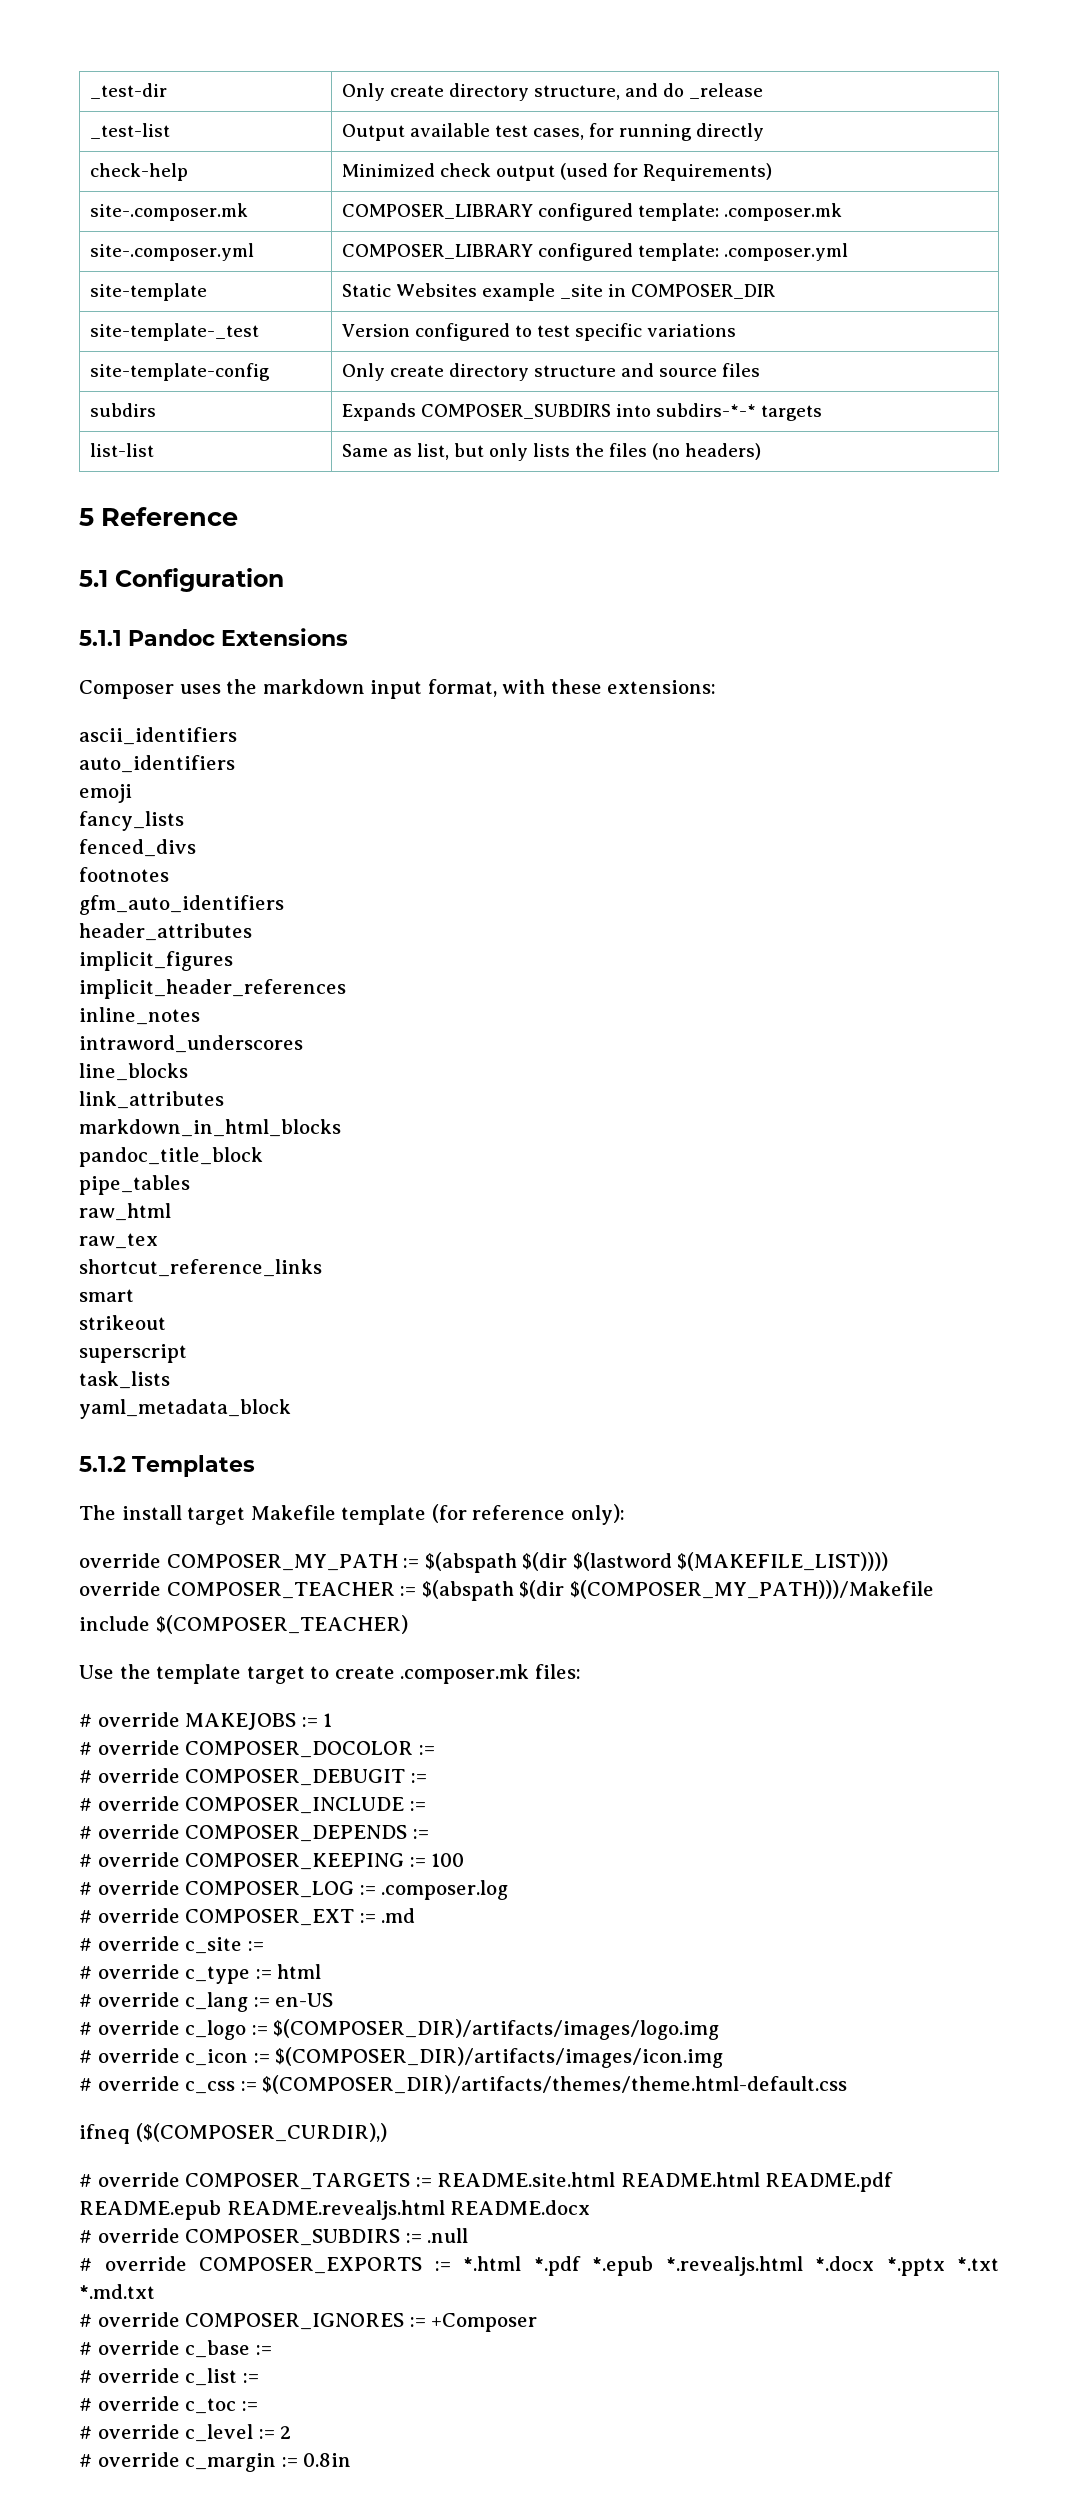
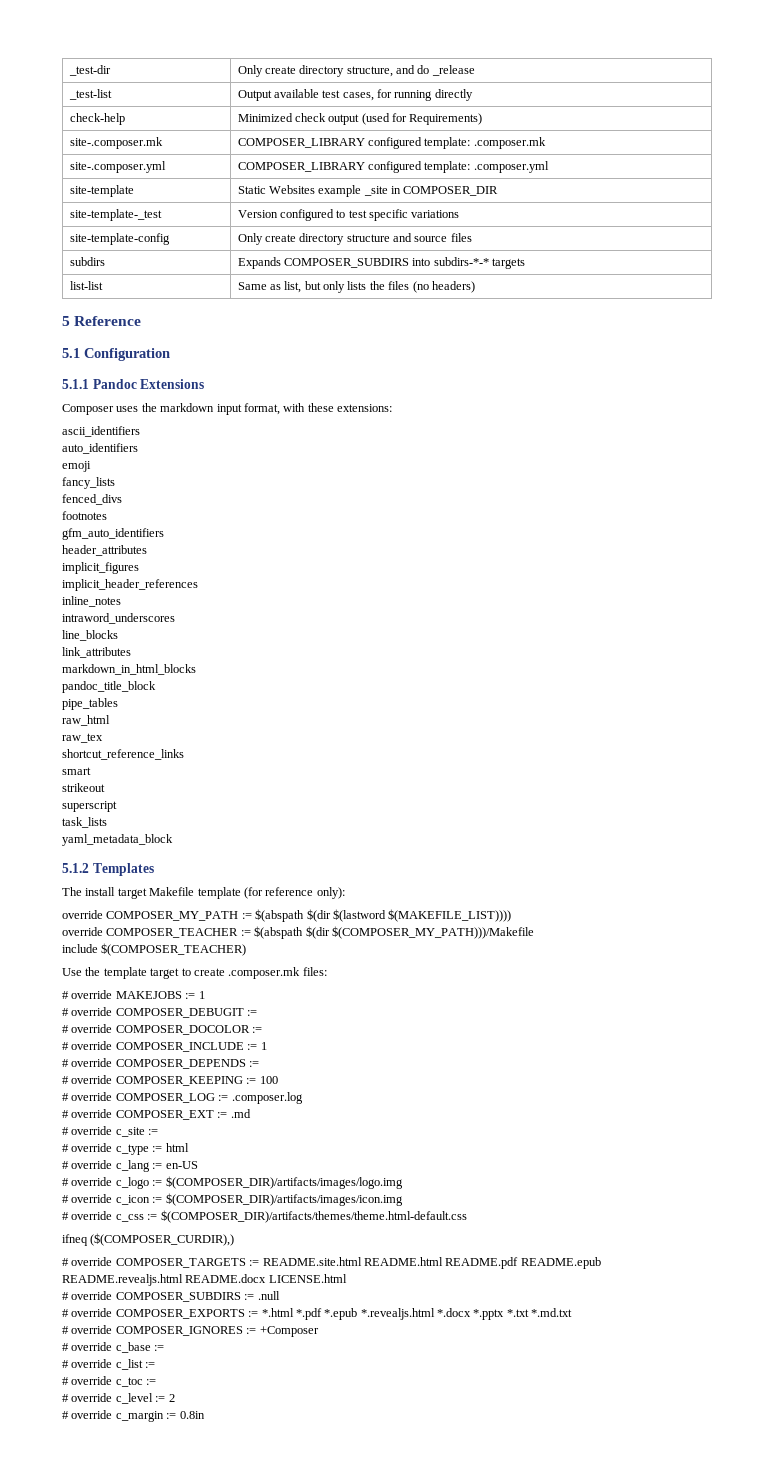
+ # override COMPOSER_DEBUGIT :=
  # override COMPOSER_DOCOLOR :=
- # override COMPOSER_DEBUGIT :=
- # override COMPOSER_INCLUDE :=
+ # override COMPOSER_INCLUDE := 1
- # override COMPOSER_TARGETS := README.site.html README.html README.pdf README.epub README.revealjs.html README.docx
+ # override COMPOSER_TARGETS := README.site.html README.html README.pdf README.epub README.revealjs.html README.docx LICENSE.html

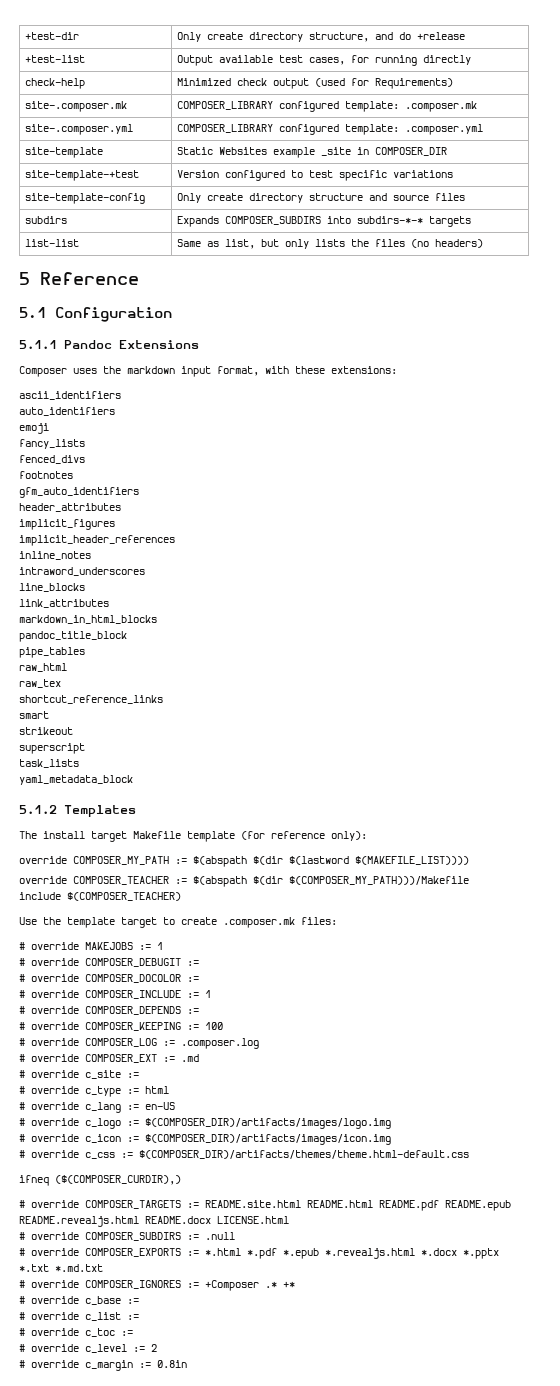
- _test-dir | Only create directory structure, and do _release
- _test-list | Output available test cases, for running directly
+ +test-dir | Only create directory structure, and do +release
+ +test-list | Output available test cases, for running directly
- site-template-_test | Version configured to test specific variations
+ site-template-+test | Version configured to test specific variations
- # override COMPOSER_IGNORES := +Composer
+ # override COMPOSER_IGNORES := +Composer .* +*

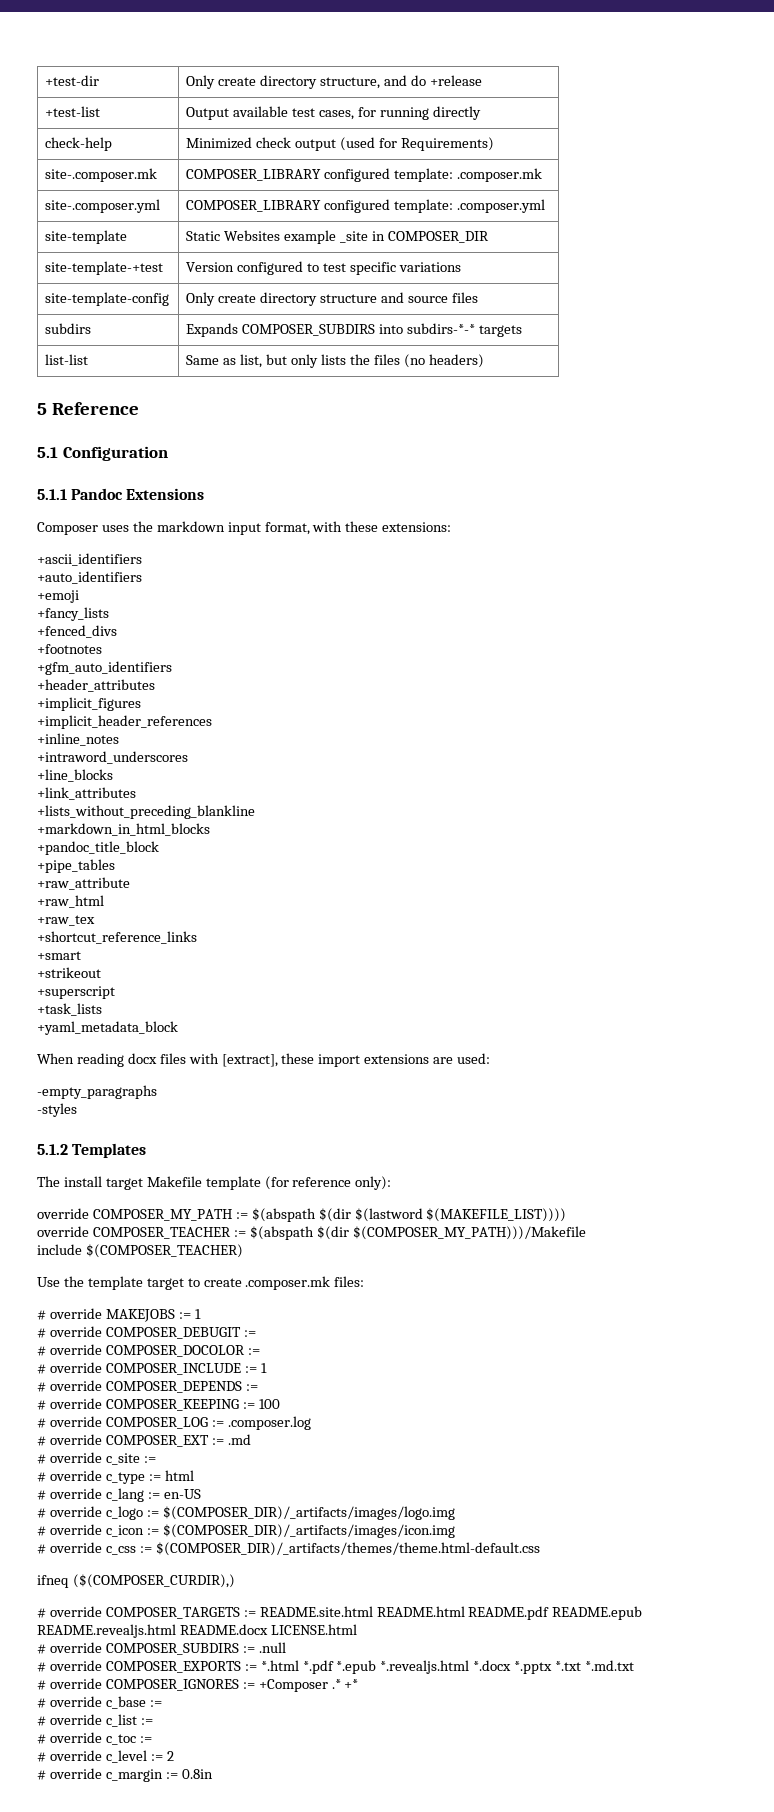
- ascii_identifiers
- auto_identifiers
- emoji
- fancy_lists
- fenced_divs
- footnotes
- gfm_auto_identifiers
- header_attributes
- implicit_figures
- implicit_header_references
- inline_notes
- intraword_underscores
- line_blocks
- link_attributes
- markdown_in_html_blocks
- pandoc_title_block
- pipe_tables
- raw_html
- raw_tex
- shortcut_reference_links
- smart
- strikeout
- superscript
- task_lists
- yaml_metadata_block
+ +ascii_identifiers
+ +auto_identifiers
+ +emoji
+ +fancy_lists
+ +fenced_divs
+ +footnotes
+ +gfm_auto_identifiers
+ +header_attributes
+ +implicit_figures
+ +implicit_header_references
+ +inline_notes
+ +intraword_underscores
+ +line_blocks
+ +link_attributes
+ +lists_without_preceding_blankline
+ +markdown_in_html_blocks
+ +pandoc_title_block
+ +pipe_tables
+ +raw_attribute
+ +raw_html
+ +raw_tex
+ +shortcut_reference_links
+ +smart
+ +strikeout
+ +superscript
+ +task_lists
+ +yaml_metadata_block
+ When reading docx files with [extract], these import extensions are used:
+ -empty_paragraphs
+ -styles
- # override c_logo := $(COMPOSER_DIR)/artifacts/images/logo.img
+ # override c_logo := $(COMPOSER_DIR)/_artifacts/images/logo.img
- # override c_icon := $(COMPOSER_DIR)/artifacts/images/icon.img
+ # override c_icon := $(COMPOSER_DIR)/_artifacts/images/icon.img
- # override c_css := $(COMPOSER_DIR)/artifacts/themes/theme.html-default.css
+ # override c_css := $(COMPOSER_DIR)/_artifacts/themes/theme.html-default.css

